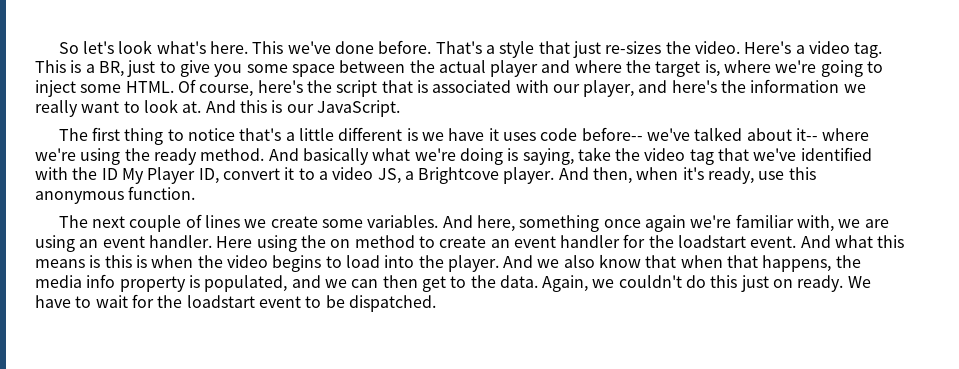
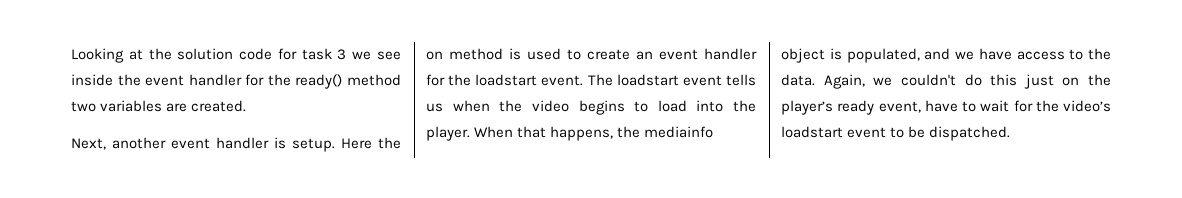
- So let's look what's here. This we've done before. That's a style that just re-sizes the video. Here's a video tag. This is a BR, just to give you some space between the actual player and where the target is, where we're going to inject some HTML. Of course, here's the script that is associated with our player, and here's the information we really want to look at. And this is our JavaScript.
- The first thing to notice that's a little different is we have it uses code before-- we've talked about it-- where we're using the ready method. And basically what we're doing is saying, take the video tag that we've identified with the ID My Player ID, convert it to a video JS, a Brightcove player. And then, when it's ready, use this anonymous function.
- The next couple of lines we create some variables. And here, something once again we're familiar with, we are using an event handler. Here using the on method to create an event handler for the loadstart event.
+ Looking at the solution code for task 3 we see inside the event handler for the ready() method two variables are created.
+ Next, another event handler is setup. Here the on method is used to create an event handler for the loadstart event.
- And what this means is this is when the video begins to load into the player.
+ The loadstart event tells us when the video begins to load into the player.
- And we also know that when that happens, the media info property is populated, and we can then get to the data.
+ When that happens, the mediainfo object is populated, and we have access to the data.
- Again, we couldn't do this just on ready. We have to wait for the loadstart event to be dispatched.
+ Again, we couldn't do this just on the player’s ready event, have to wait for the video’s loadstart event to be dispatched.

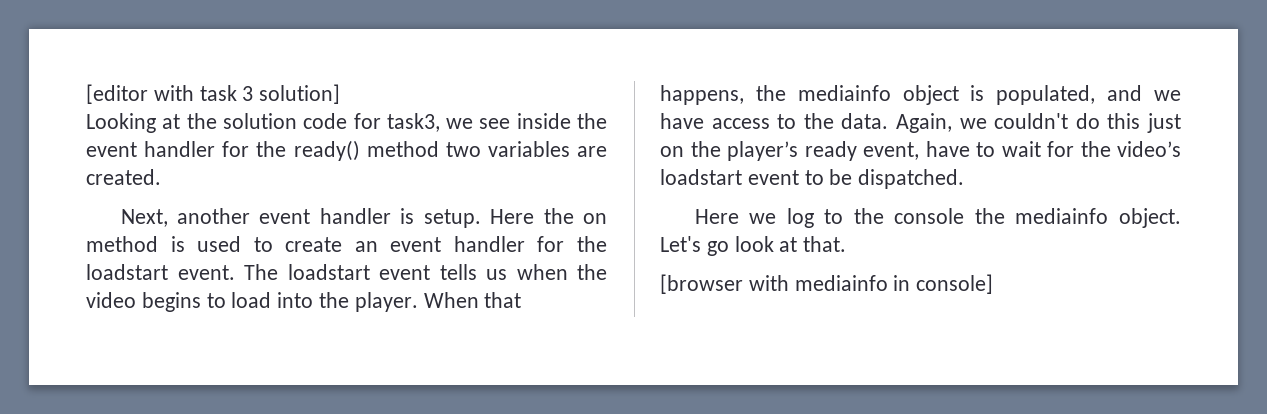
+ [editor with task 3 solution]
- Looking at the solution code for task 3 we see inside the event handler for the ready() method two variables are created.
+ Looking at the solution code for task3, we see inside the event handler for the ready() method two variables are created.
+ Here we log to the console the mediainfo object. Let's go look at that.
+ [browser with mediainfo in console]

